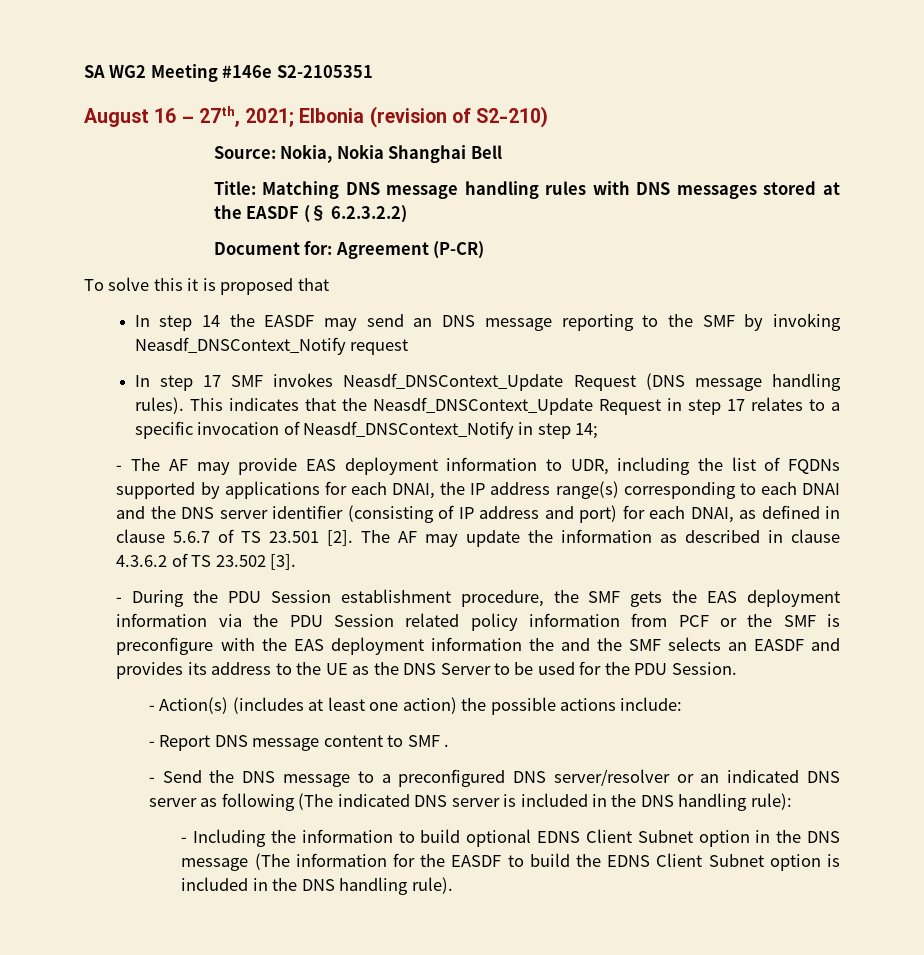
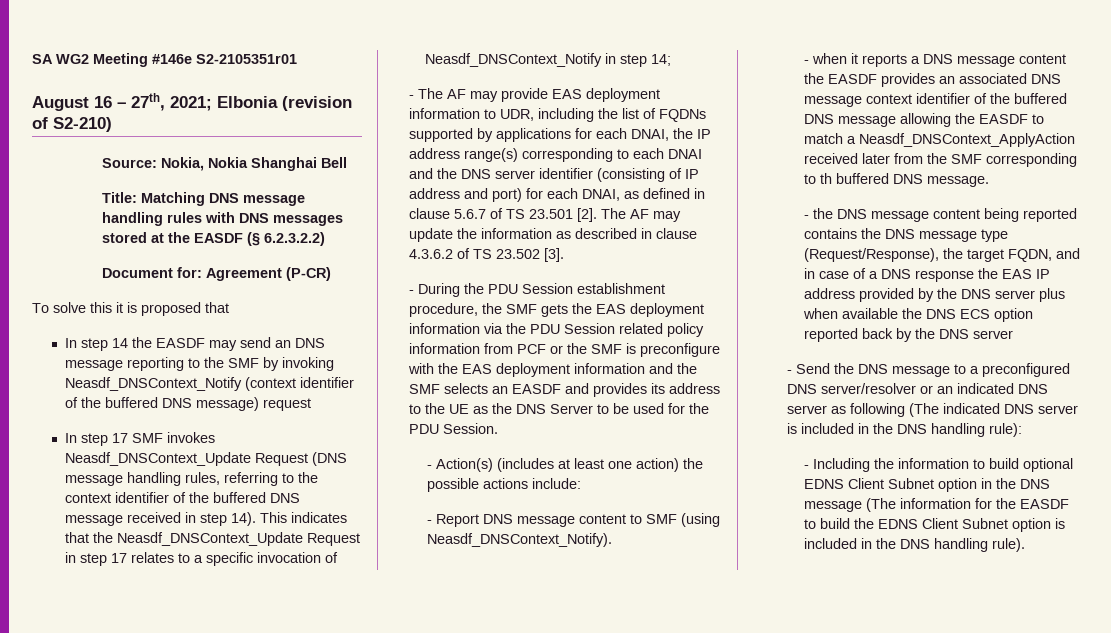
- SA WG2 Meeting #146e S2-2105351
+ SA WG2 Meeting #146e S2-2105351r01
- In step 14 the EASDF may send an DNS message reporting to the SMF by invoking Neasdf_DNSContext_Notify request
+ In step 14 the EASDF may send an DNS message reporting to the SMF by invoking Neasdf_DNSContext_Notify (context identifier of the buffered DNS message) request
- In step 17 SMF invokes Neasdf_DNSContext_Update Request (DNS message handling rules).
+ In step 17 SMF invokes Neasdf_DNSContext_Update Request (DNS message handling rules, referring to the context identifier of the buffered DNS message received in step 14).
- - During the PDU Session establishment procedure, the SMF gets the EAS deployment information via the PDU Session related policy information from PCF or the SMF is preconfigure with the EAS deployment information the and the SMF selects an EASDF and provides its address to the UE as the DNS Server to be used for the PDU Session.
+ - During the PDU Session establishment procedure, the SMF gets the EAS deployment information via the PDU Session related policy information from PCF or the SMF is preconfigure with the EAS deployment information and the SMF selects an EASDF and provides its address to the UE as the DNS Server to be used for the PDU Session.
- - Report DNS message content to SMF .
+ - Report DNS message content to SMF (using Neasdf_DNSContext_Notify).
+ - when it reports a DNS message content the EASDF provides an associated DNS message context identifier of the buffered DNS message allowing the EASDF to match a Neasdf_DNSContext_ApplyAction received later from the SMF corresponding to th buffered DNS message.
+ - the DNS message content being reported contains the DNS message type (Request/Response), the target FQDN, and in case of a DNS response the EAS IP address provided by the DNS server plus when available the DNS ECS option reported back by the DNS server

